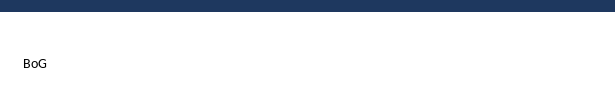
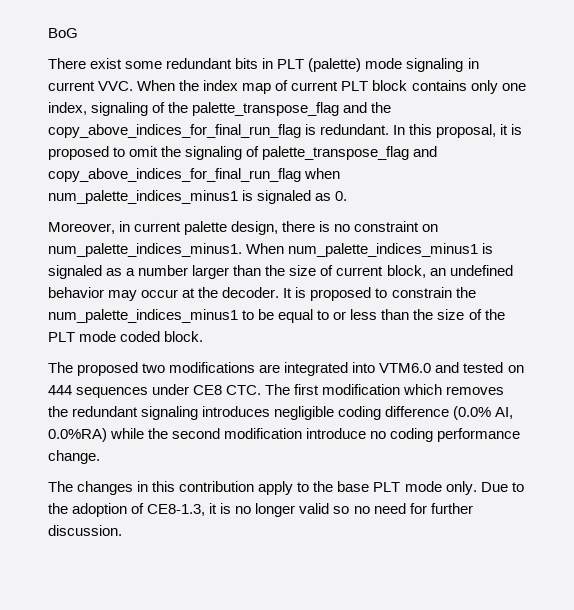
+ There exist some redundant bits in PLT (palette) mode signaling in current VVC. When the index map of current PLT block contains only one index, signaling of the palette_transpose_flag and the copy_above_indices_for_final_run_flag is redundant. In this proposal, it is proposed to omit the signaling of palette_transpose_flag and copy_above_indices_for_final_run_flag when num_palette_indices_minus1 is signaled as 0.
+ Moreover, in current palette design, there is no constraint on num_palette_indices_minus1. When num_palette_indices_minus1 is signaled as a number larger than the size of current block, an undefined behavior may occur at the decoder. It is proposed to constrain the num_palette_indices_minus1 to be equal to or less than the size of the PLT mode coded block.
+ The proposed two modifications are integrated into VTM6.0 and tested on 444 sequences under CE8 CTC. The first modification which removes the redundant signaling introduces negligible coding difference (0.0% AI, 0.0%RA) while the second modification introduce no coding performance change.
+ The changes in this contribution apply to the base PLT mode only. Due to the adoption of CE8-1.3, it is no longer valid so no need for further discussion.

